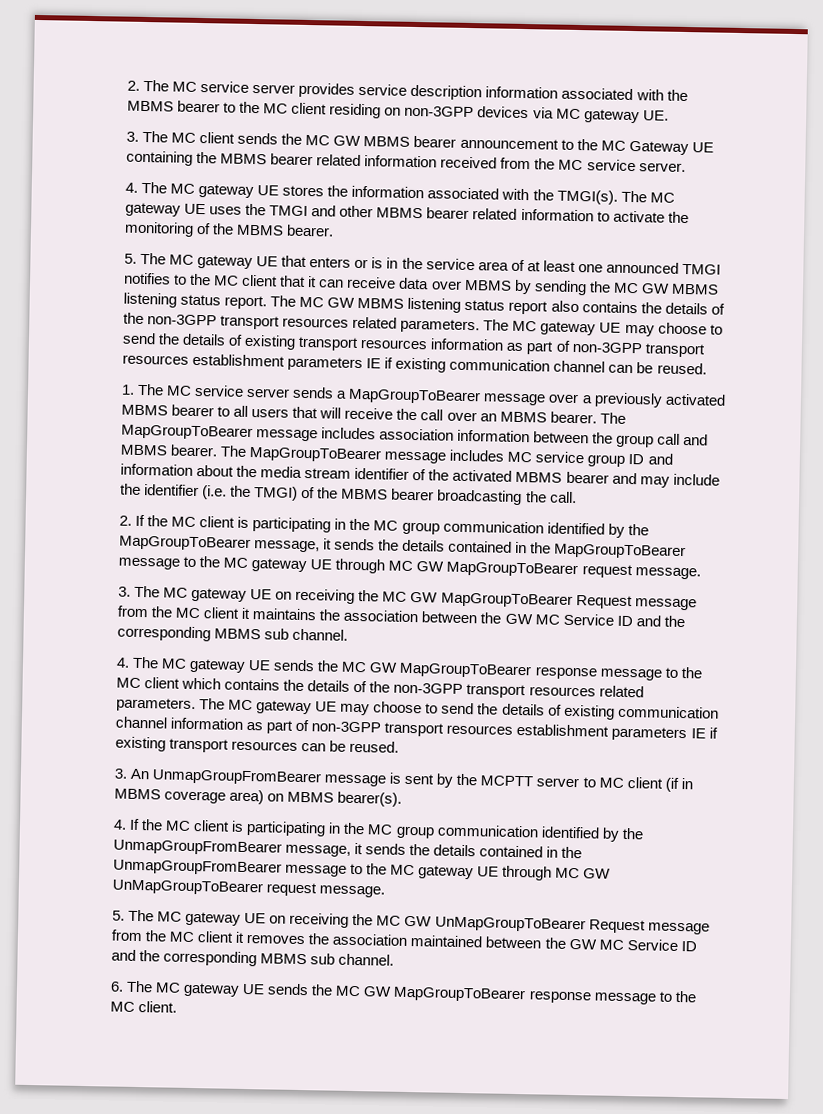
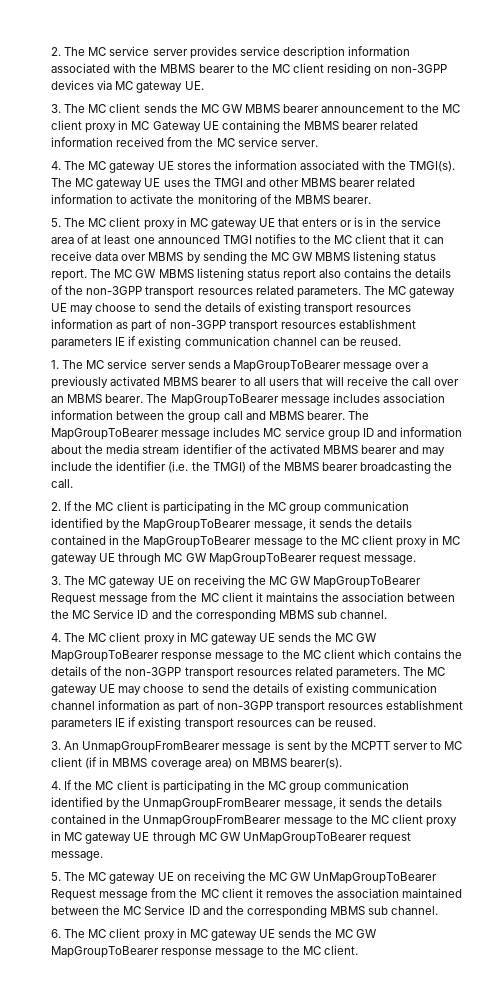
- 3. The MC client sends the MC GW MBMS bearer announcement to the MC Gateway UE containing the MBMS bearer related information received from the MC service server.
+ 3. The MC client sends the MC GW MBMS bearer announcement to the MC client proxy in MC Gateway UE containing the MBMS bearer related information received from the MC service server.
- 5. The MC gateway UE that enters or is in the service area of at least one announced TMGI notifies to the MC client that it can receive data over MBMS by sending the MC GW MBMS listening status report.
+ 5. The MC client proxy in MC gateway UE that enters or is in the service area of at least one announced TMGI notifies to the MC client that it can receive data over MBMS by sending the MC GW MBMS listening status report.
- 2. If the MC client is participating in the MC group communication identified by the MapGroupToBearer message, it sends the details contained in the MapGroupToBearer message to the MC gateway UE through MC GW MapGroupToBearer request message.
+ 2. If the MC client is participating in the MC group communication identified by the MapGroupToBearer message, it sends the details contained in the MapGroupToBearer message to the MC client proxy in MC gateway UE through MC GW MapGroupToBearer request message.
- 3. The MC gateway UE on receiving the MC GW MapGroupToBearer Request message from the MC client it maintains the association between the GW MC Service ID and the corresponding MBMS sub channel.
+ 3. The MC gateway UE on receiving the MC GW MapGroupToBearer Request message from the MC client it maintains the association between the MC Service ID and the corresponding MBMS sub channel.
- 4. The MC gateway UE sends the MC GW MapGroupToBearer response message to the MC client which contains the details of the non-3GPP transport resources related parameters.
+ 4. The MC client proxy in MC gateway UE sends the MC GW MapGroupToBearer response message to the MC client which contains the details of the non-3GPP transport resources related parameters.
- 4. If the MC client is participating in the MC group communication identified by the UnmapGroupFromBearer message, it sends the details contained in the UnmapGroupFromBearer message to the MC gateway UE through MC GW UnMapGroupToBearer request message.
+ 4. If the MC client is participating in the MC group communication identified by the UnmapGroupFromBearer message, it sends the details contained in the UnmapGroupFromBearer message to the MC client proxy in MC gateway UE through MC GW UnMapGroupToBearer request message.
- 5. The MC gateway UE on receiving the MC GW UnMapGroupToBearer Request message from the MC client it removes the association maintained between the GW MC Service ID and the corresponding MBMS sub channel.
+ 5. The MC gateway UE on receiving the MC GW UnMapGroupToBearer Request message from the MC client it removes the association maintained between the MC Service ID and the corresponding MBMS sub channel.
- 6. The MC gateway UE sends the MC GW MapGroupToBearer response message to the MC client.
+ 6. The MC client proxy in MC gateway UE sends the MC GW MapGroupToBearer response message to the MC client.

